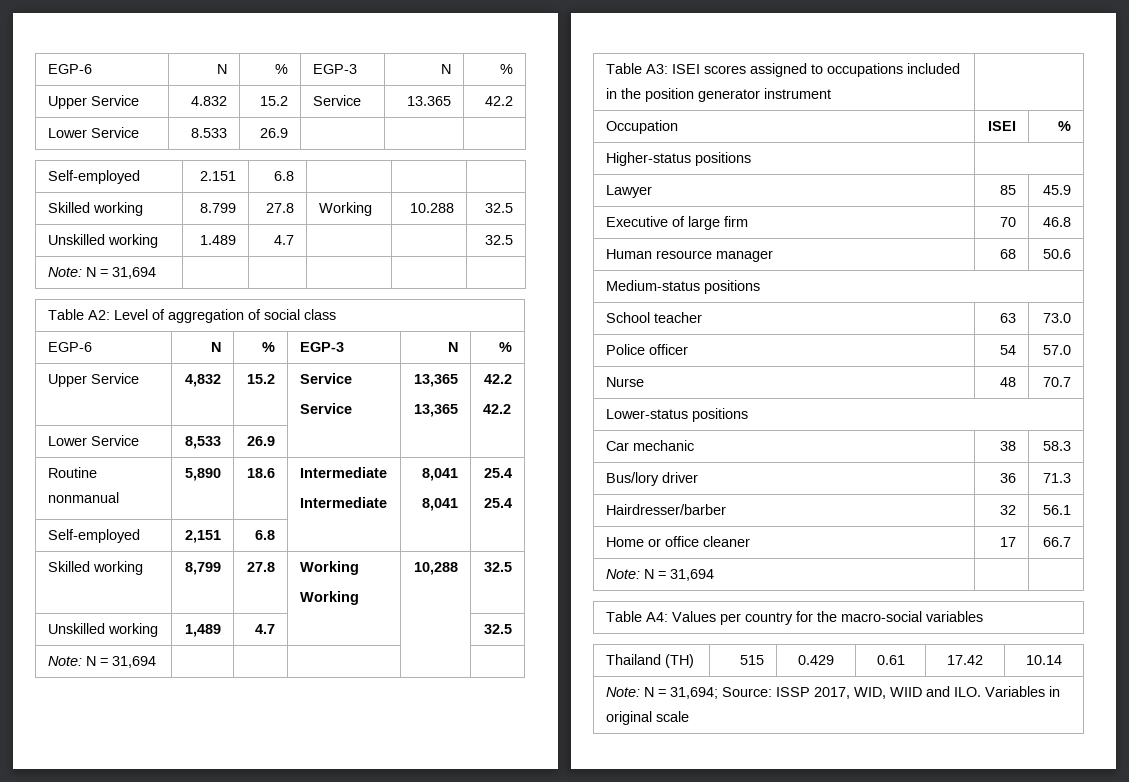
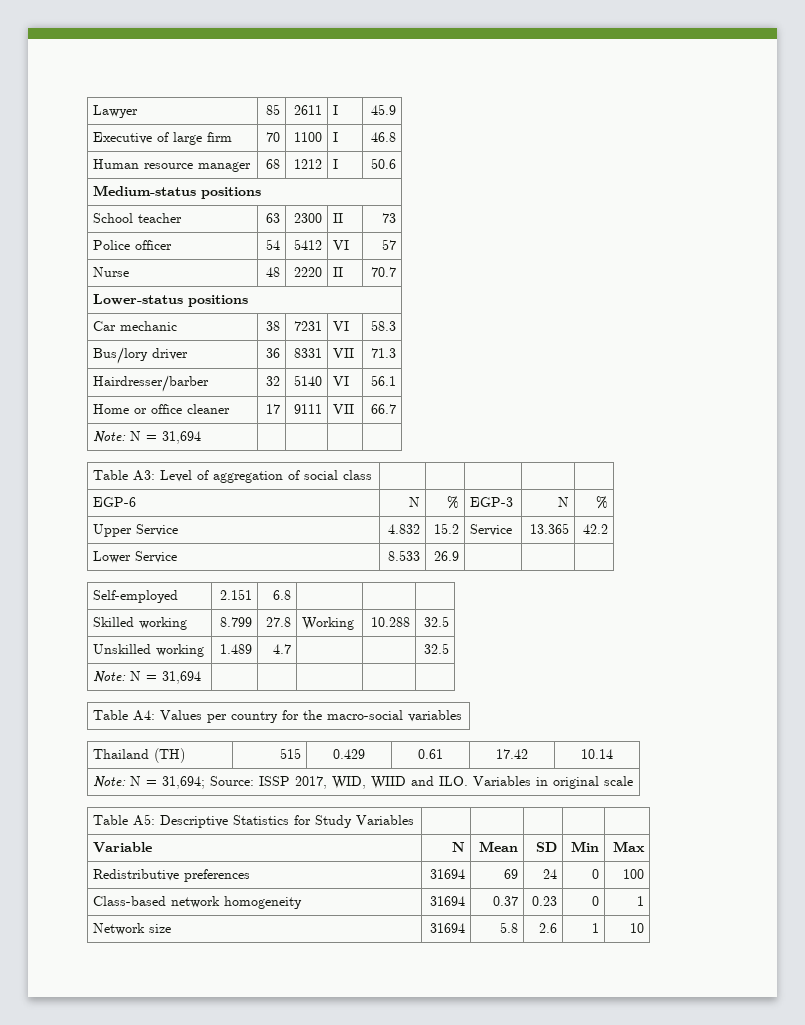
+ Lawyer | 85 | 2611 | I | 45.9
+ Executive of large firm | 70 | 1100 | I | 46.8
+ Human resource manager | 68 | 1212 | I | 50.6
+ Medium-status positions
+ School teacher | 63 | 2300 | II | 73
+ Police officer | 54 | 5412 | VI | 57
+ Nurse | 48 | 2220 | II | 70.7
+ Lower-status positions
+ Car mechanic | 38 | 7231 | VI | 58.3
+ Bus/lory driver | 36 | 8331 | VII | 71.3
+ Hairdresser/barber | 32 | 5140 | VI | 56.1
+ Home or office cleaner | 17 | 9111 | VII | 66.7
+ Note: N = 31,694 | | | |
+ Table A3: Level of aggregation of social class | | | | |
- Table A2: Level of aggregation of social class
- EGP-6 | N | % | EGP-3 | N | %
- Upper Service | 4,832 | 15.2 | Service
- Service | 13,365
- 13,365 | 42.2
- 42.2
- Lower Service | 8,533 | 26.9 | | |
- Routine nonmanual | 5,890 | 18.6 | Intermediate
- Intermediate | 8,041
- 8,041 | 25.4
- 25.4
- Self-employed | 2,151 | 6.8 | | |
- Skilled working | 8,799 | 27.8 | Working
- Working | 10,288 | 32.5
- Unskilled working | 1,489 | 4.7 | | | 32.5
- Note: N = 31,694 | | | | |
- Table A3: ISEI scores assigned to occupations included in the position generator instrument |
- Occupation | ISEI | %
- Higher-status positions |
- Lawyer | 85 | 45.9
- Executive of large firm | 70 | 46.8
- Human resource manager | 68 | 50.6
- Medium-status positions
- School teacher | 63 | 73.0
- Police officer | 54 | 57.0
- Nurse | 48 | 70.7
- Lower-status positions
- Car mechanic | 38 | 58.3
- Bus/lory driver | 36 | 71.3
- Hairdresser/barber | 32 | 56.1
- Home or office cleaner | 17 | 66.7
- Note: N = 31,694 | |
+ Table A5: Descriptive Statistics for Study Variables | | | | |
+ Variable | N | Mean | SD | Min | Max
+ Redistributive preferences | 31694 | 69 | 24 | 0 | 100
+ Class-based network homogeneity | 31694 | 0.37 | 0.23 | 0 | 1
+ Network size | 31694 | 5.8 | 2.6 | 1 | 10

